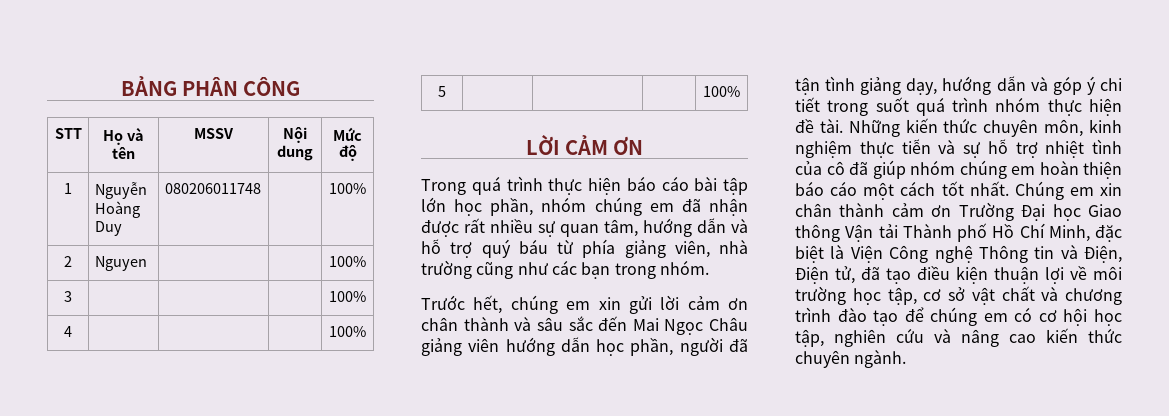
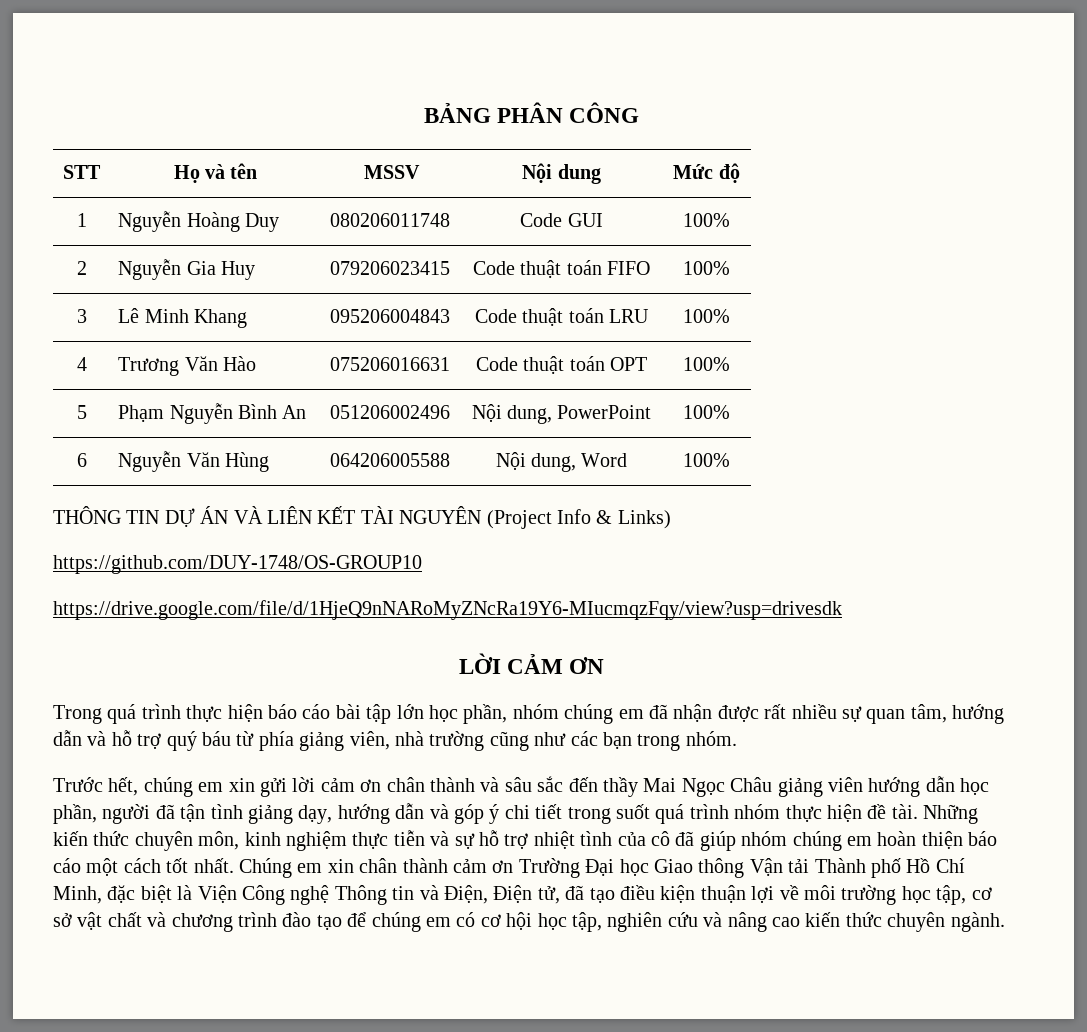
- 1 | Nguyễn Hoàng Duy | 080206011748 | | 100%
+ 1 | Nguyễn Hoàng Duy | 080206011748 | Code GUI | 100%
- 2 | Nguyen | | | 100%
- 3 | | | | 100%
- 4 | | | | 100%
- 5 | | | | 100%
+ 2 | Nguyễn Gia Huy | 079206023415 | Code thuật toán FIFO | 100%
+ 3 | Lê Minh Khang | 095206004843 | Code thuật toán LRU | 100%
+ 4 | Trương Văn Hào | 075206016631 | Code thuật toán OPT | 100%
+ 5 | Phạm Nguyễn Bình An | 051206002496 | Nội dung, PowerPoint | 100%
+ 6 | Nguyễn Văn Hùng | 064206005588 | Nội dung, Word | 100%
+ THÔNG TIN DỰ ÁN VÀ LIÊN KẾT TÀI NGUYÊN (Project Info & Links)
+ https://github.com/DUY-1748/OS-GROUP10
+ https://drive.google.com/file/d/1HjeQ9nNARoMyZNcRa19Y6-MIucmqzFqy/view?usp=drivesdk
- Trước hết, chúng em xin gửi lời cảm ơn chân thành và sâu sắc đến Mai Ngọc Châu giảng viên hướng dẫn học phần, người đã tận tình giảng dạy, hướng dẫn và góp ý chi tiết trong suốt quá trình nhóm thực hiện đề tài.
+ Trước hết, chúng em xin gửi lời cảm ơn chân thành và sâu sắc đến thầy Mai Ngọc Châu giảng viên hướng dẫn học phần, người đã tận tình giảng dạy, hướng dẫn và góp ý chi tiết trong suốt quá trình nhóm thực hiện đề tài.

